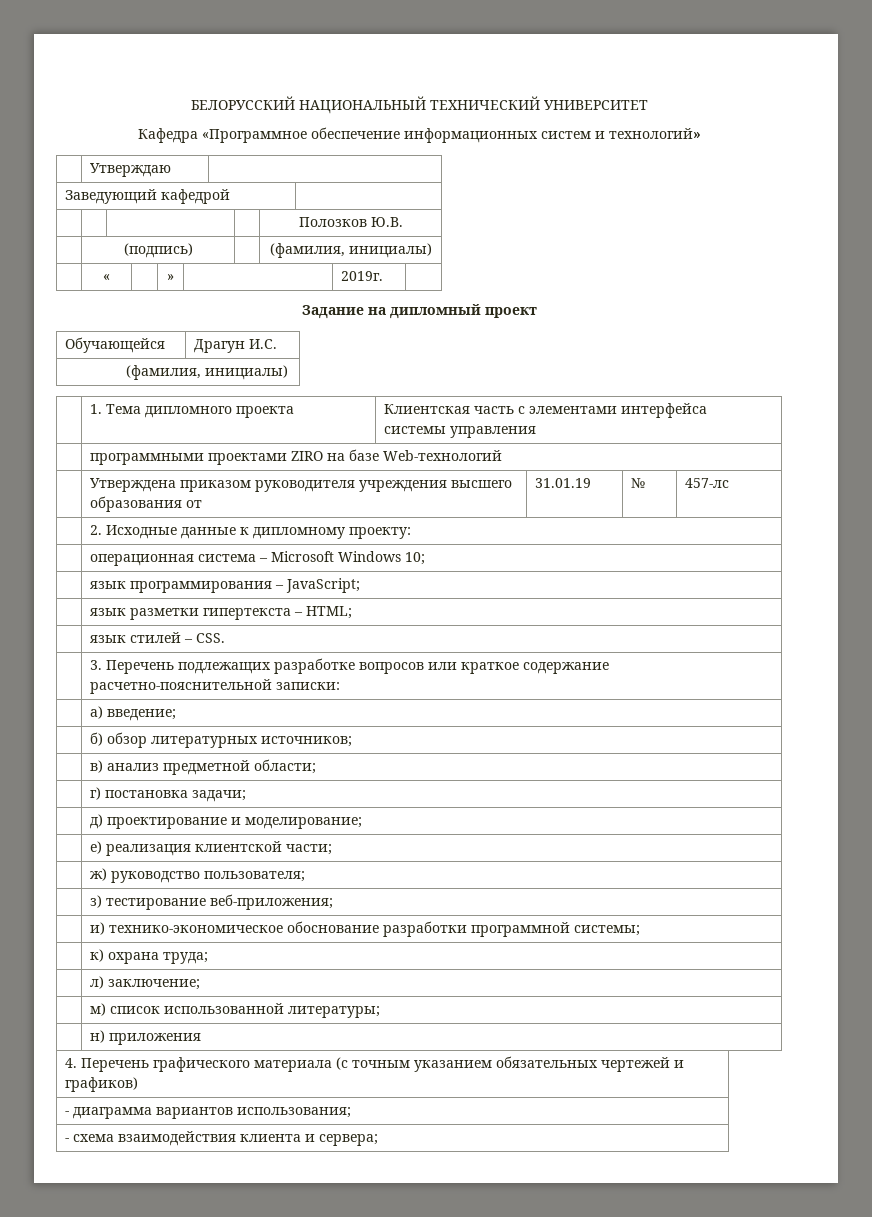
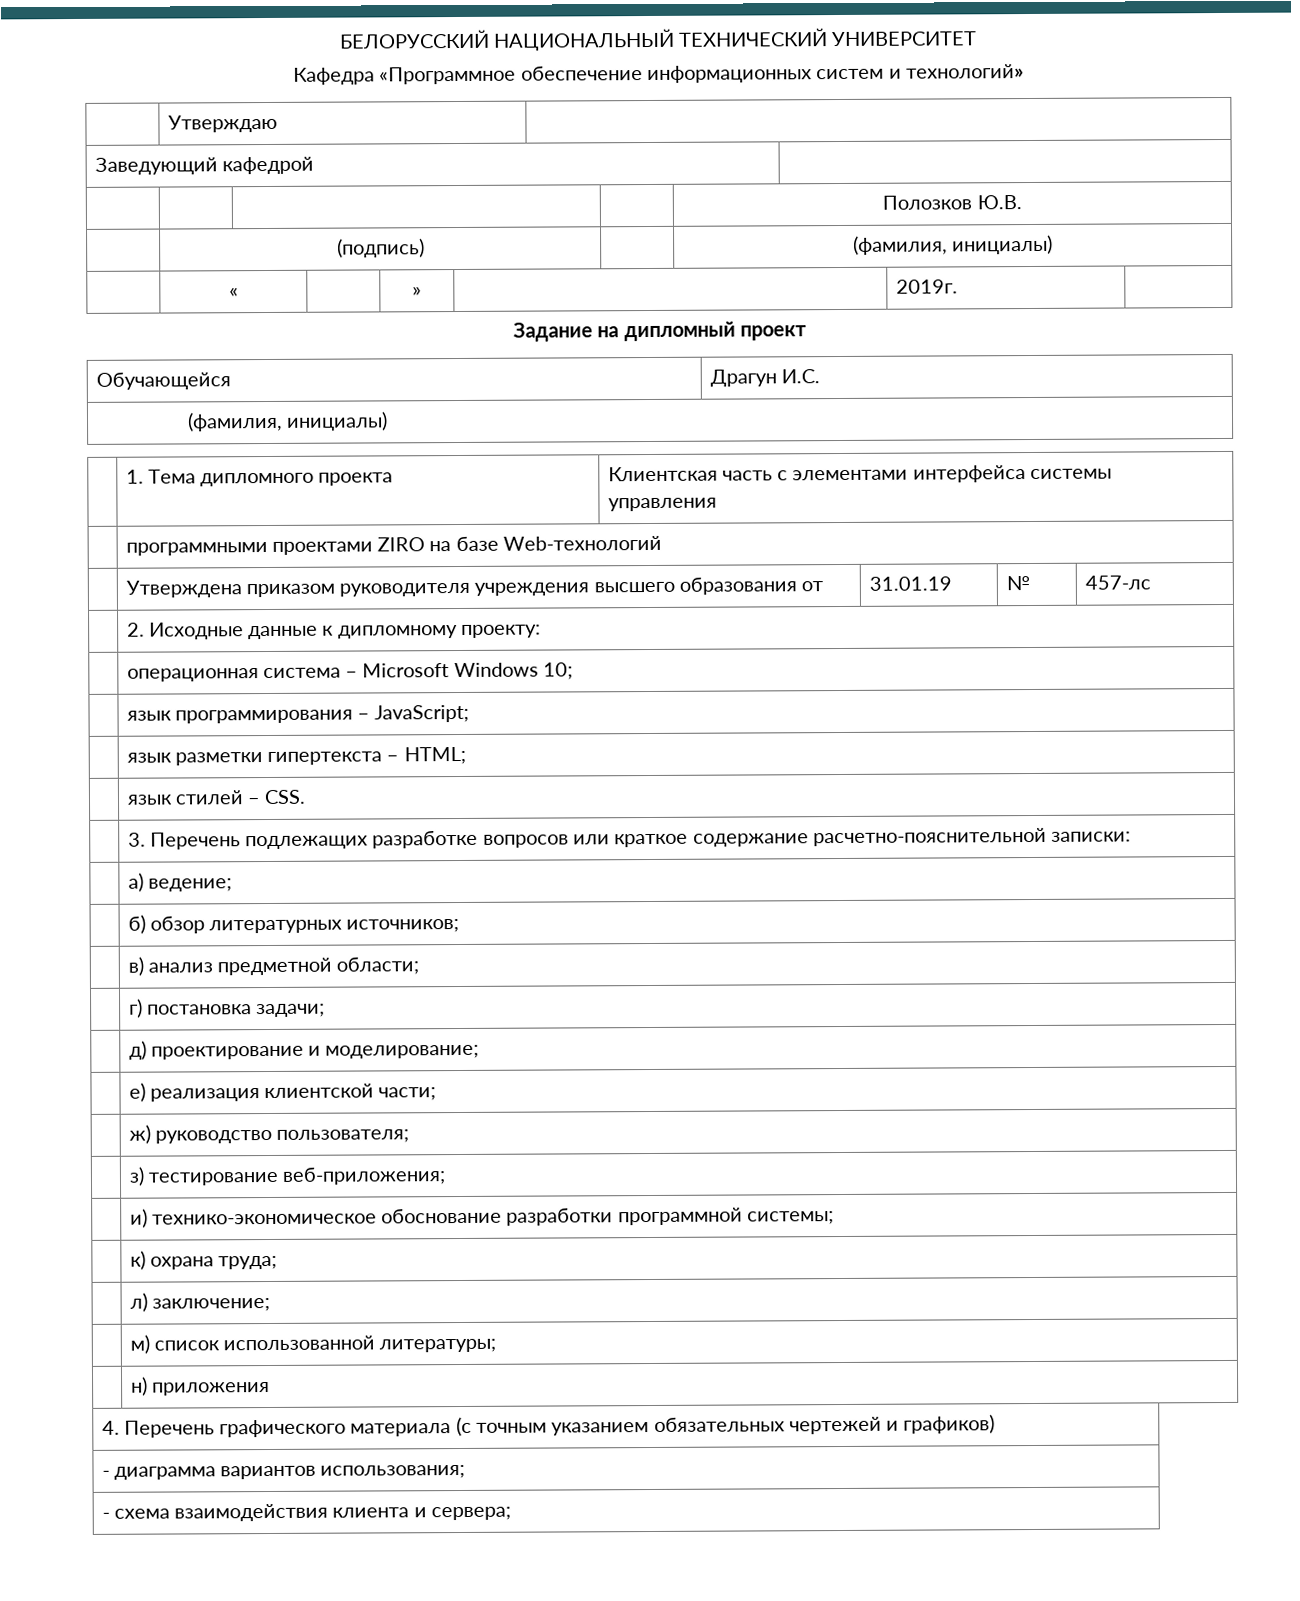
- | а) введение;
+ | а) ведение;

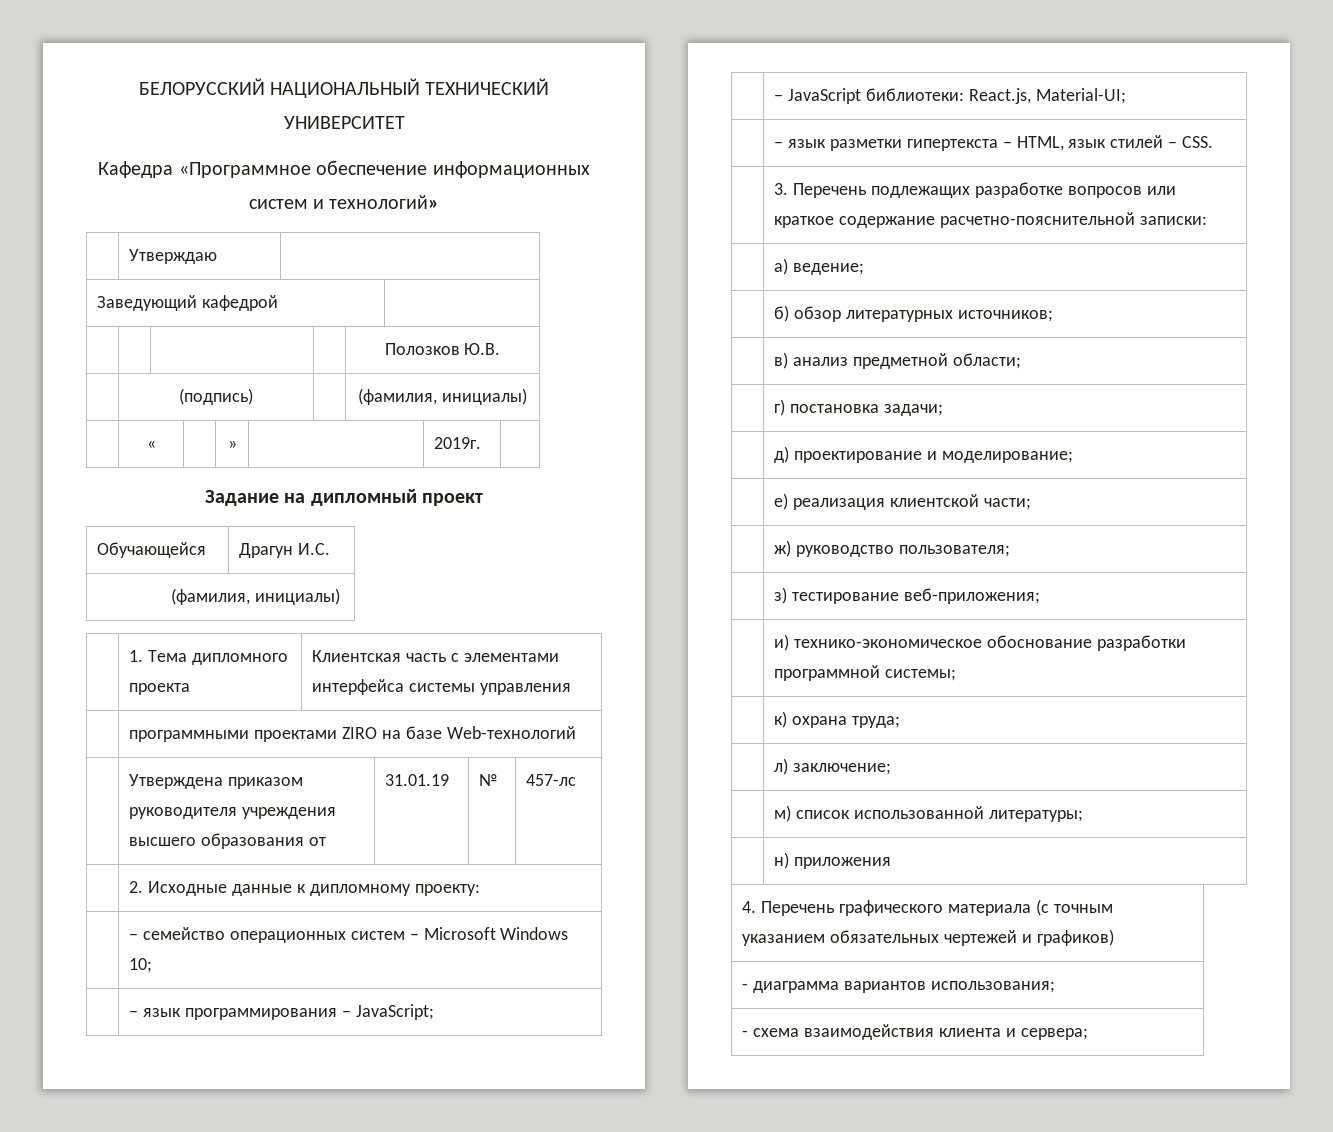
- | операционная система – Microsoft Windows 10;
+ | – семейство операционных систем – Microsoft Windows 10;
- | язык программирования – JavaScript;
+ | – язык программирования – JavaScript;
- | язык разметки гипертекста – HTML;
- | язык стилей – CSS.
+ | – JavaScript библиотеки: React.js, Material-UI;
+ | – язык разметки гипертекста – HTML, язык стилей – CSS.

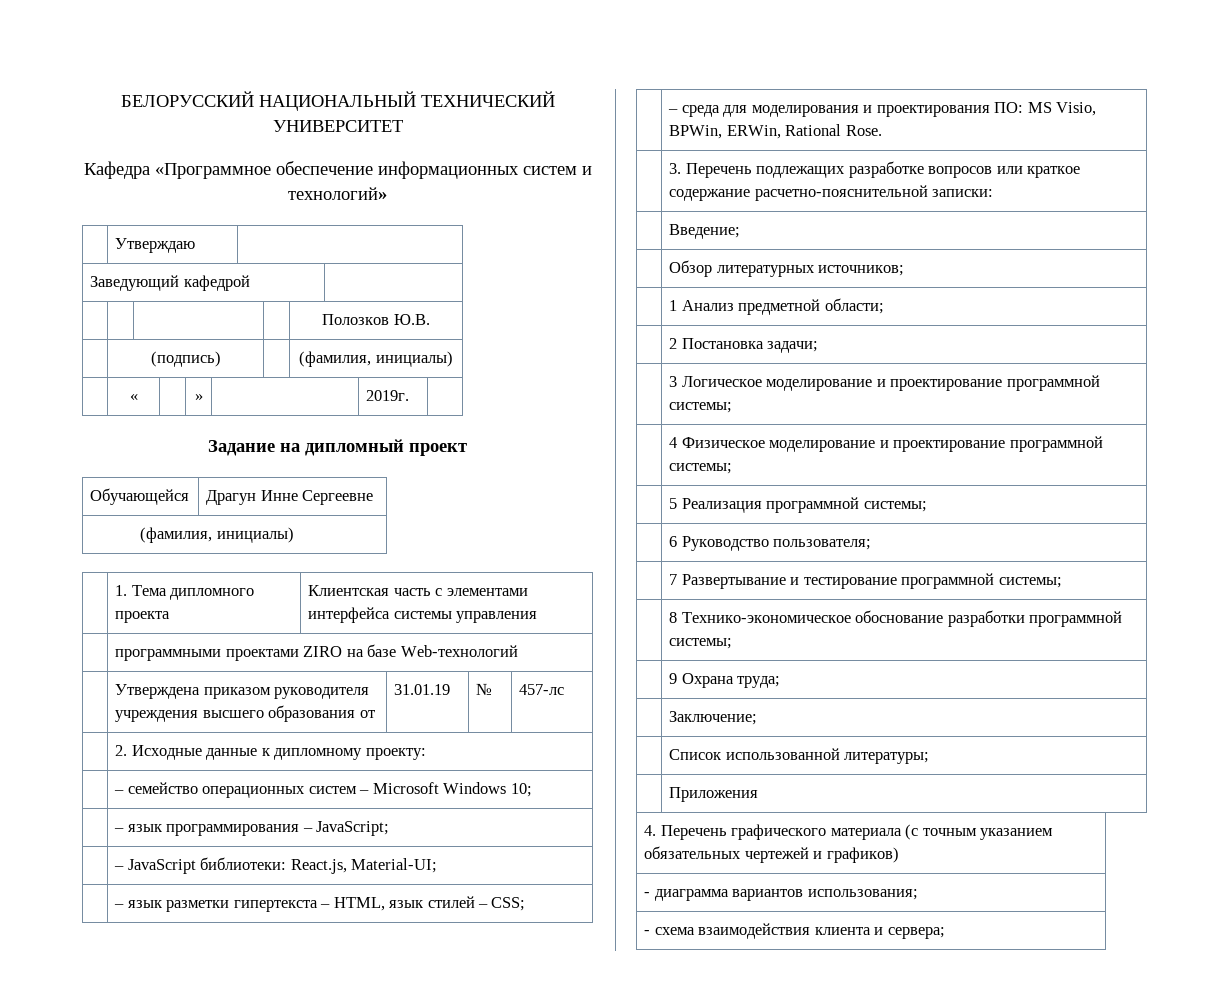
- Обучающейся | Драгун И.С.
+ Обучающейся | Драгун Инне Сергеевне
- | – язык разметки гипертекста – HTML, язык стилей – CSS.
+ | – язык разметки гипертекста – HTML, язык стилей – CSS;
+ | – среда для моделирования и проектирования ПО: MS Visio, BPWin, ERWin, Rational Rose.
- | а) ведение;
- | б) обзор литературных источников;
+ | Введение;
+ | Обзор литературных источников;
- | в) анализ предметной области;
+ | 1 Анализ предметной области;
- | г) постановка задачи;
+ | 2 Постановка задачи;
- | д) проектирование и моделирование;
- | е) реализация клиентской части;
- | ж) руководство пользователя;
- | з) тестирование веб-приложения;
- | и) технико-экономическое обоснование разработки программной системы;
+ | 3 Логическое моделирование и проектирование программной системы;
+ | 4 Физическое моделирование и проектирование программной системы;
+ | 5 Реализация программной системы;
+ | 6 Руководство пользователя;
+ | 7 Развертывание и тестирование программной системы;
+ | 8 Технико-экономическое обоснование разработки программной системы;
- | к) охрана труда;
+ | 9 Охрана труда;
- | л) заключение;
- | м) список использованной литературы;
+ | Заключение;
+ | Список использованной литературы;
- | н) приложения
+ | Приложения

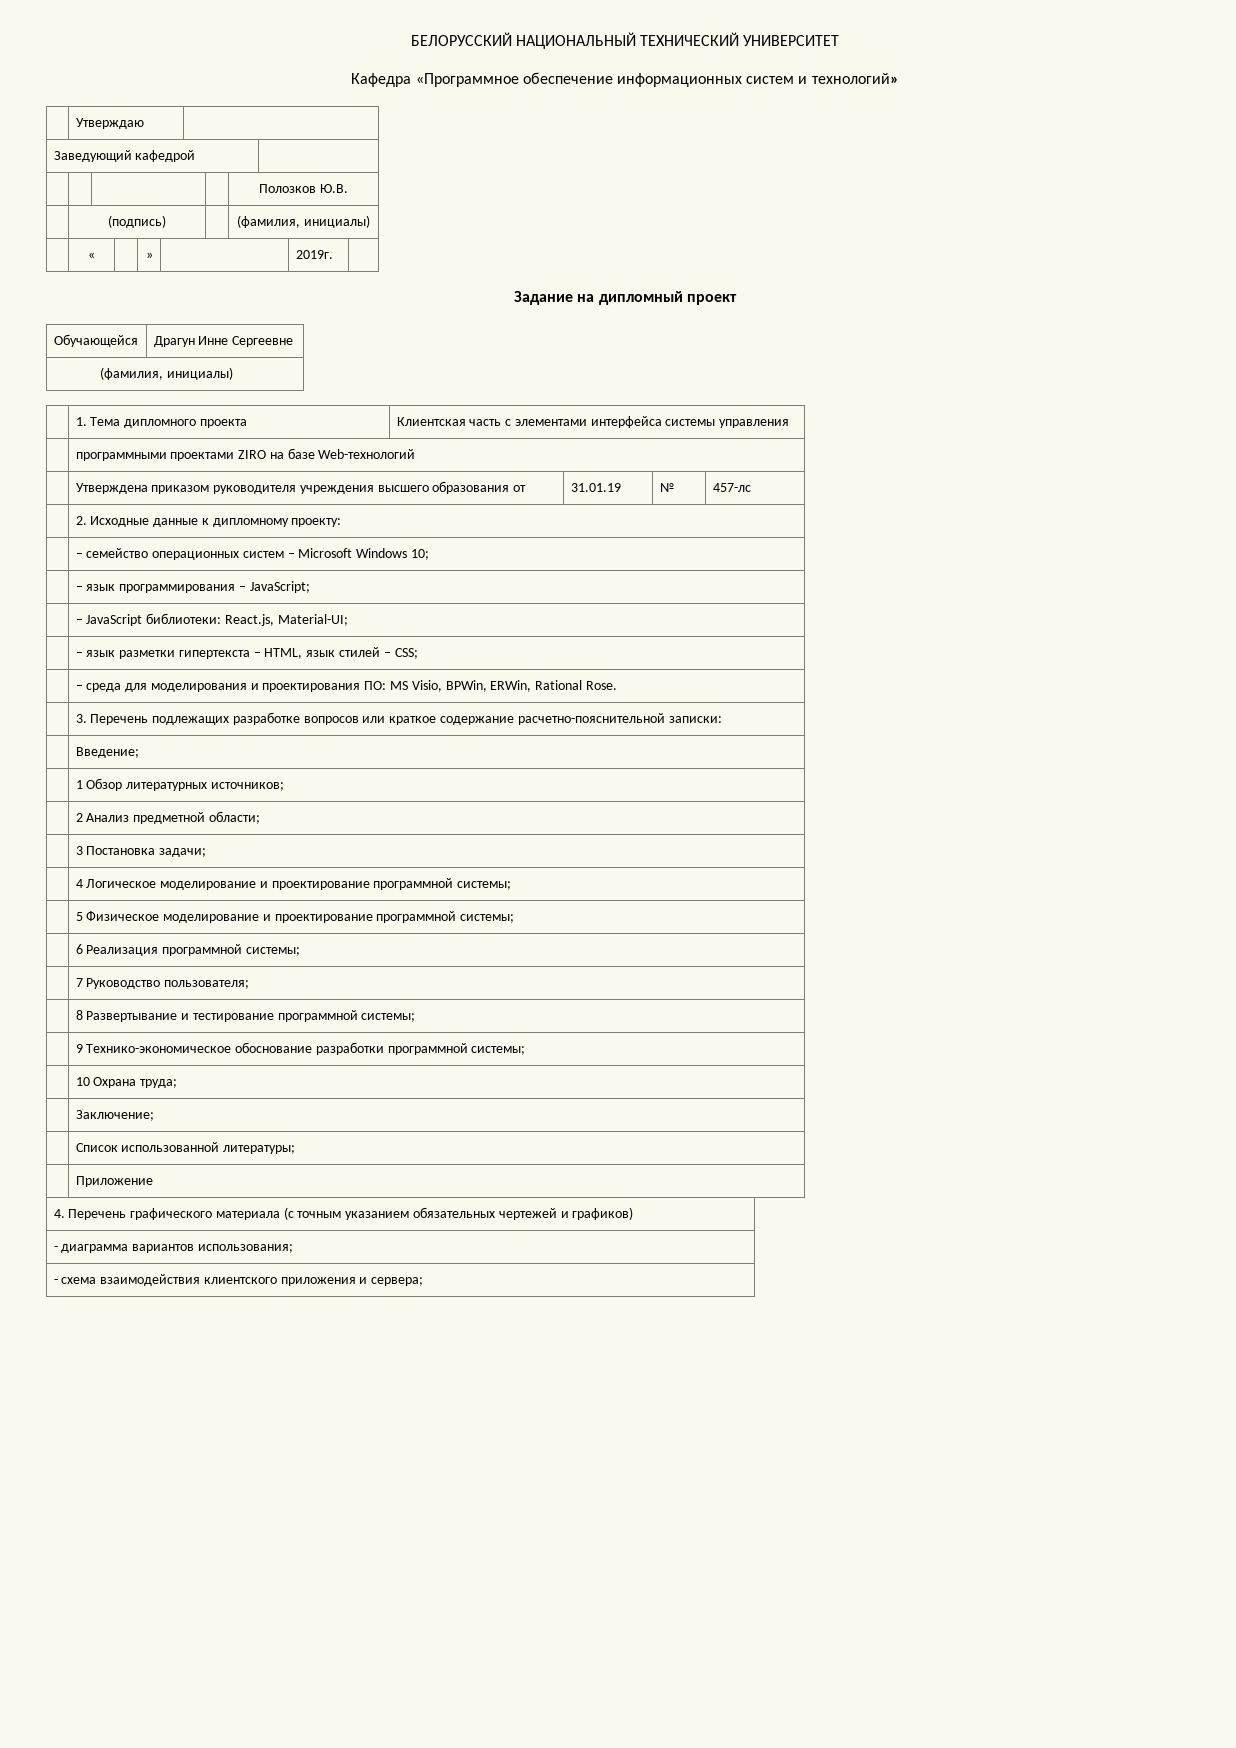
- | Обзор литературных источников;
+ | 1 Обзор литературных источников;
- | 1 Анализ предметной области;
+ | 2 Анализ предметной области;
- | 2 Постановка задачи;
+ | 3 Постановка задачи;
- | 3 Логическое моделирование и проектирование программной системы;
+ | 4 Логическое моделирование и проектирование программной системы;
- | 4 Физическое моделирование и проектирование программной системы;
+ | 5 Физическое моделирование и проектирование программной системы;
- | 5 Реализация программной системы;
+ | 6 Реализация программной системы;
- | 6 Руководство пользователя;
+ | 7 Руководство пользователя;
- | 7 Развертывание и тестирование программной системы;
+ | 8 Развертывание и тестирование программной системы;
- | 8 Технико-экономическое обоснование разработки программной системы;
+ | 9 Технико-экономическое обоснование разработки программной системы;
- | 9 Охрана труда;
+ | 10 Охрана труда;
- | Приложения
+ | Приложение
- - схема взаимодействия клиента и сервера;
+ - схема взаимодействия клиентского приложения и сервера;

